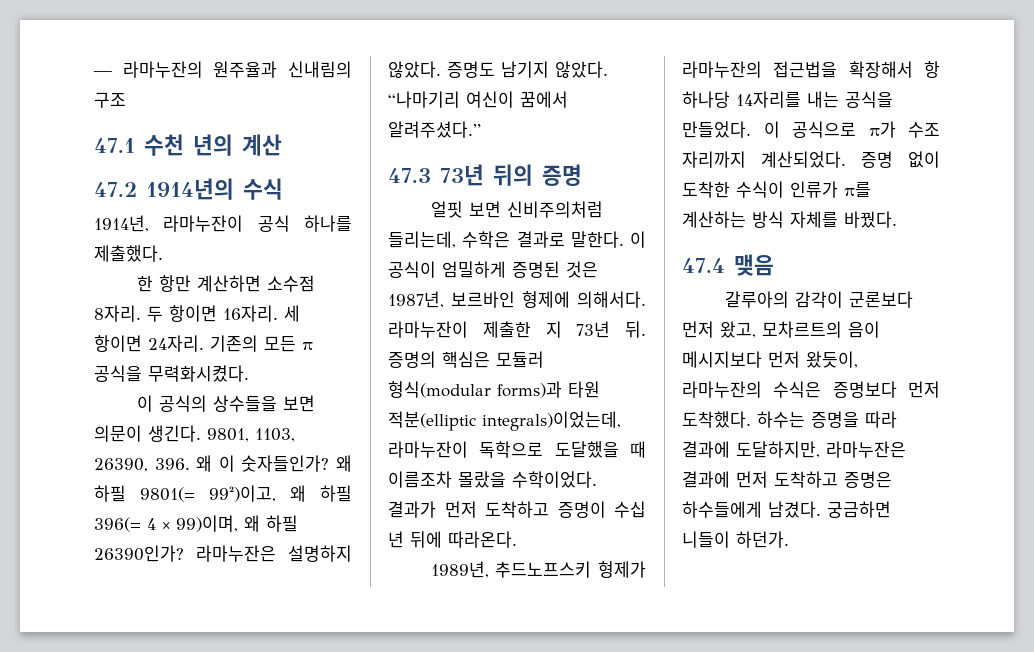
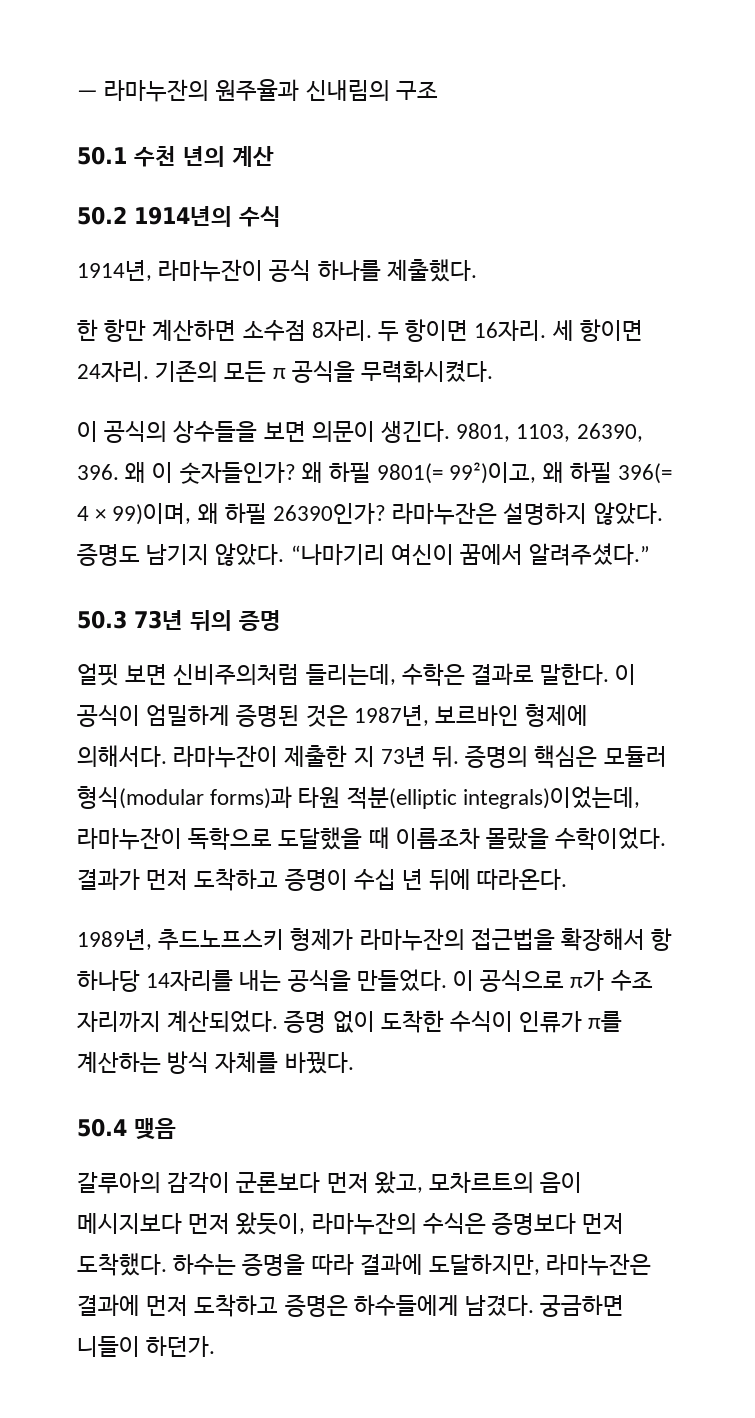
- 47.1 수천 년의 계산
+ 50.1 수천 년의 계산
- 47.2 1914년의 수식
+ 50.2 1914년의 수식
- 47.3 73년 뒤의 증명
+ 50.3 73년 뒤의 증명
- 47.4 맺음
+ 50.4 맺음

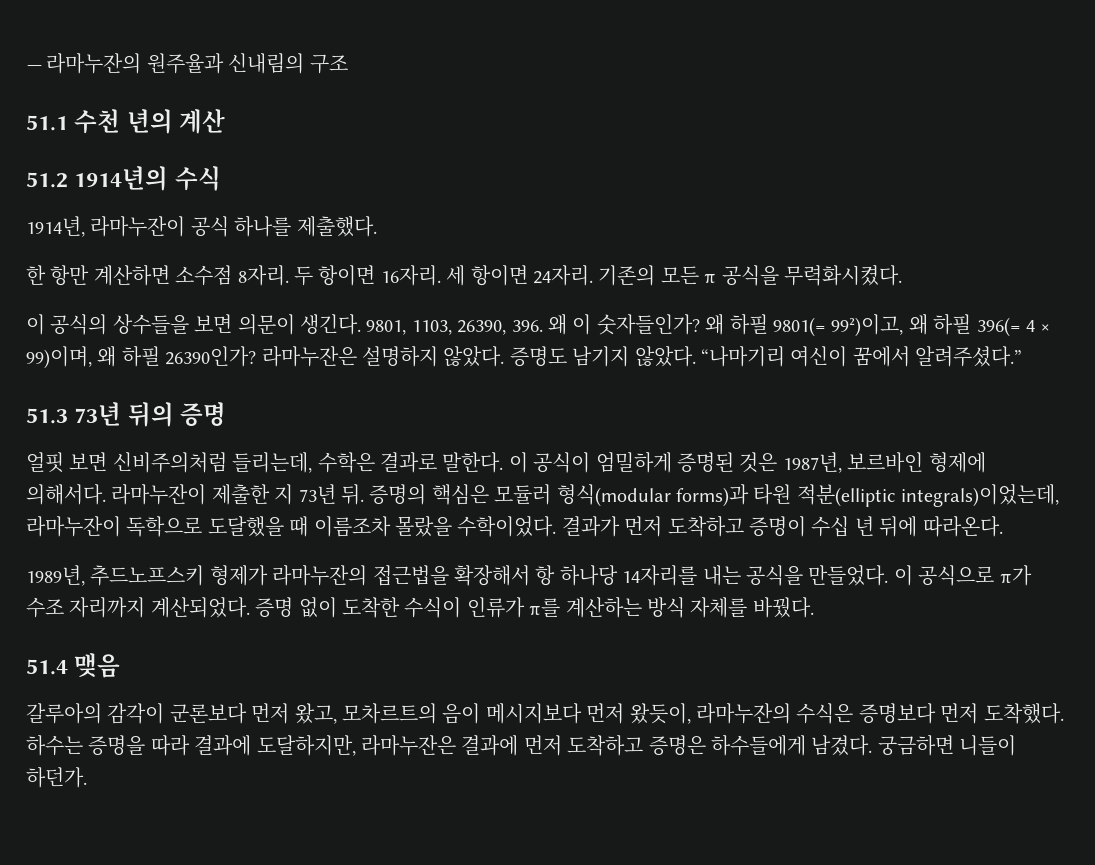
- 50.1 수천 년의 계산
+ 51.1 수천 년의 계산
- 50.2 1914년의 수식
+ 51.2 1914년의 수식
- 50.3 73년 뒤의 증명
+ 51.3 73년 뒤의 증명
- 50.4 맺음
+ 51.4 맺음

